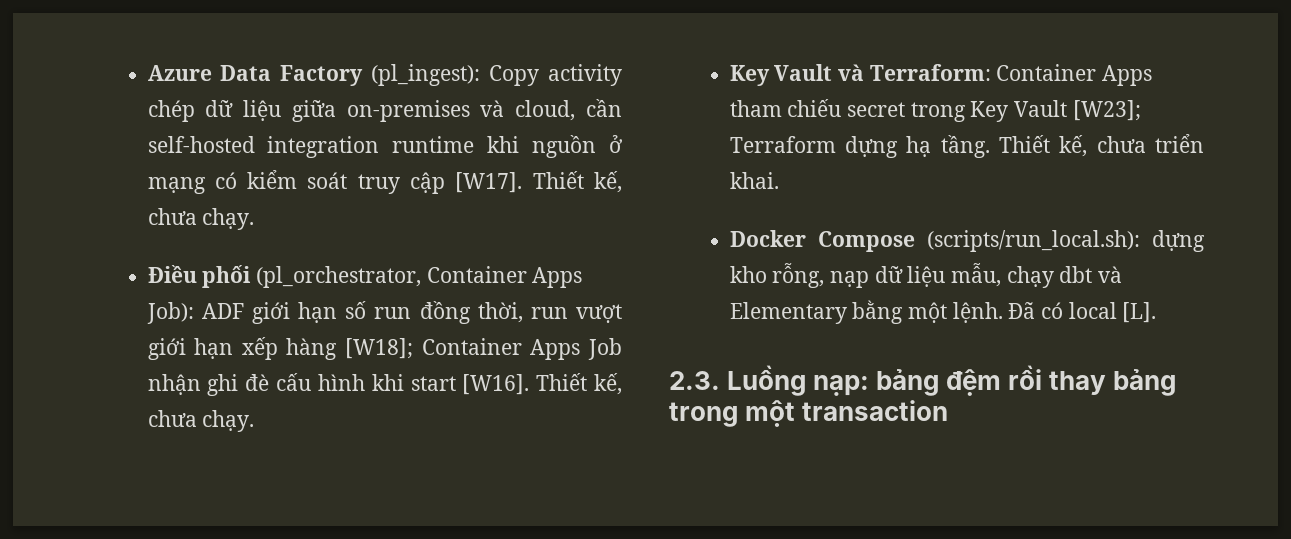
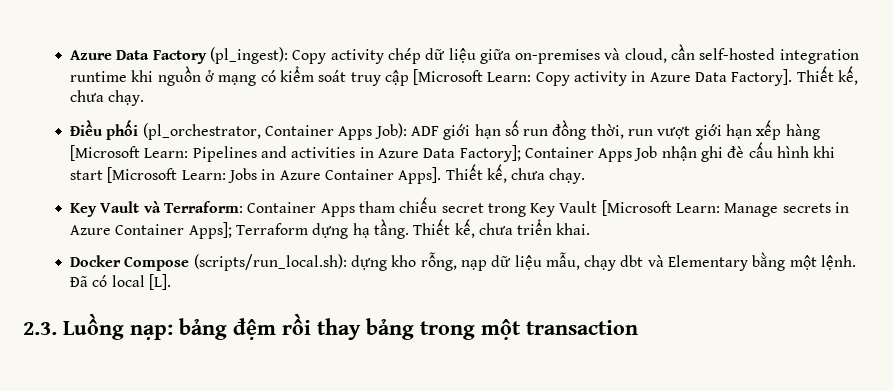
- Azure Data Factory (pl_ingest): Copy activity chép dữ liệu giữa on-premises và cloud, cần self-hosted integration runtime khi nguồn ở mạng có kiểm soát truy cập [W17].
+ Azure Data Factory (pl_ingest): Copy activity chép dữ liệu giữa on-premises và cloud, cần self-hosted integration runtime khi nguồn ở mạng có kiểm soát truy cập [Microsoft Learn: Copy activity in Azure Data Factory].
- Điều phối (pl_orchestrator, Container Apps Job): ADF giới hạn số run đồng thời, run vượt giới hạn xếp hàng [W18]; Container Apps Job nhận ghi đè cấu hình khi start [W16].
+ Điều phối (pl_orchestrator, Container Apps Job): ADF giới hạn số run đồng thời, run vượt giới hạn xếp hàng [Microsoft Learn: Pipelines and activities in Azure Data Factory]; Container Apps Job nhận ghi đè cấu hình khi start [Microsoft Learn: Jobs in Azure Container Apps].
- Key Vault và Terraform: Container Apps tham chiếu secret trong Key Vault [W23]; Terraform dựng hạ tầng.
+ Key Vault và Terraform: Container Apps tham chiếu secret trong Key Vault [Microsoft Learn: Manage secrets in Azure Container Apps]; Terraform dựng hạ tầng.

